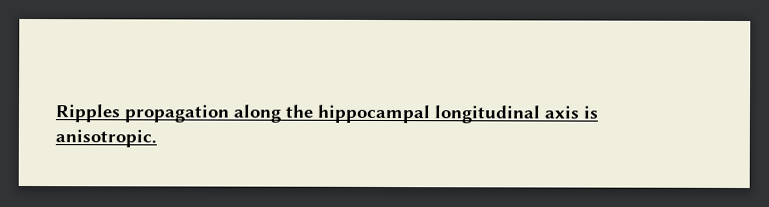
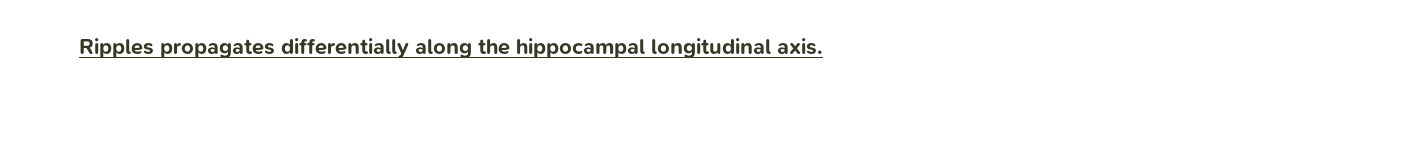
- Ripples propagation along the hippocampal longitudinal axis is anisotropic.
+ Ripples propagates differentially along the hippocampal longitudinal axis.

